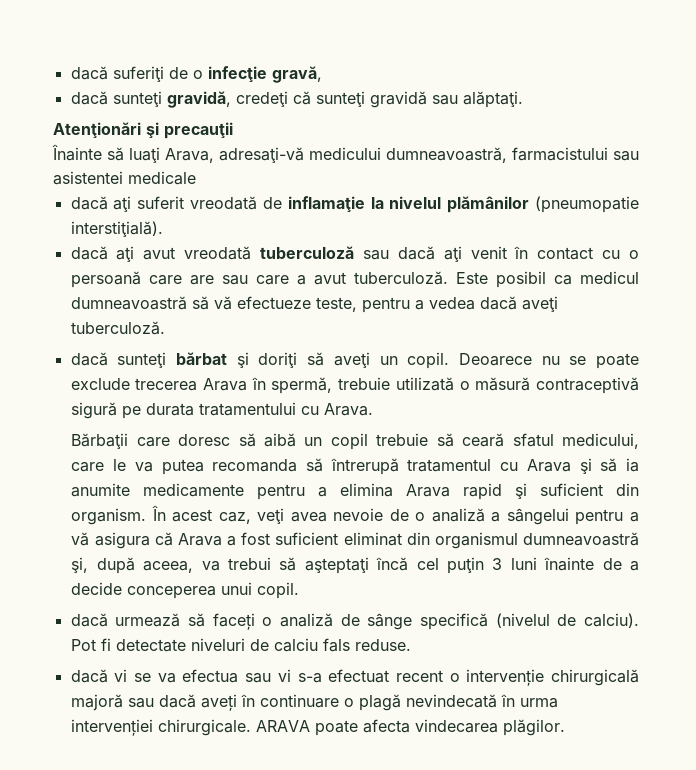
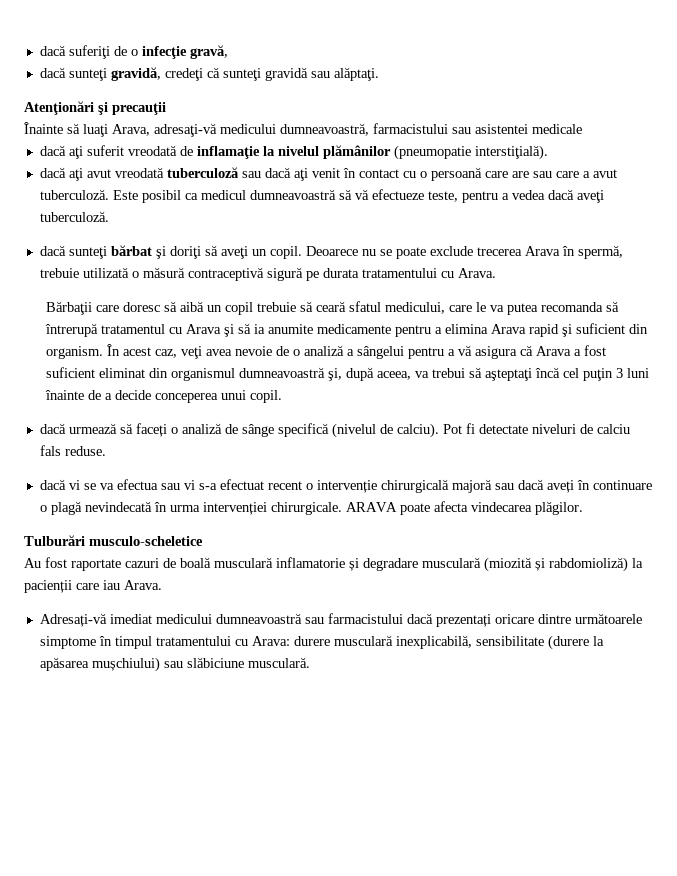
+ Tulburări musculo-scheletice
+ Au fost raportate cazuri de boală musculară inflamatorie și degradare musculară (miozită și rabdomioliză) la pacienții care iau Arava.
+ Adresați-vă imediat medicului dumneavoastră sau farmacistului dacă prezentați oricare dintre următoarele simptome în timpul tratamentului cu Arava: durere musculară inexplicabilă, sensibilitate (durere la apăsarea mușchiului) sau slăbiciune musculară.

